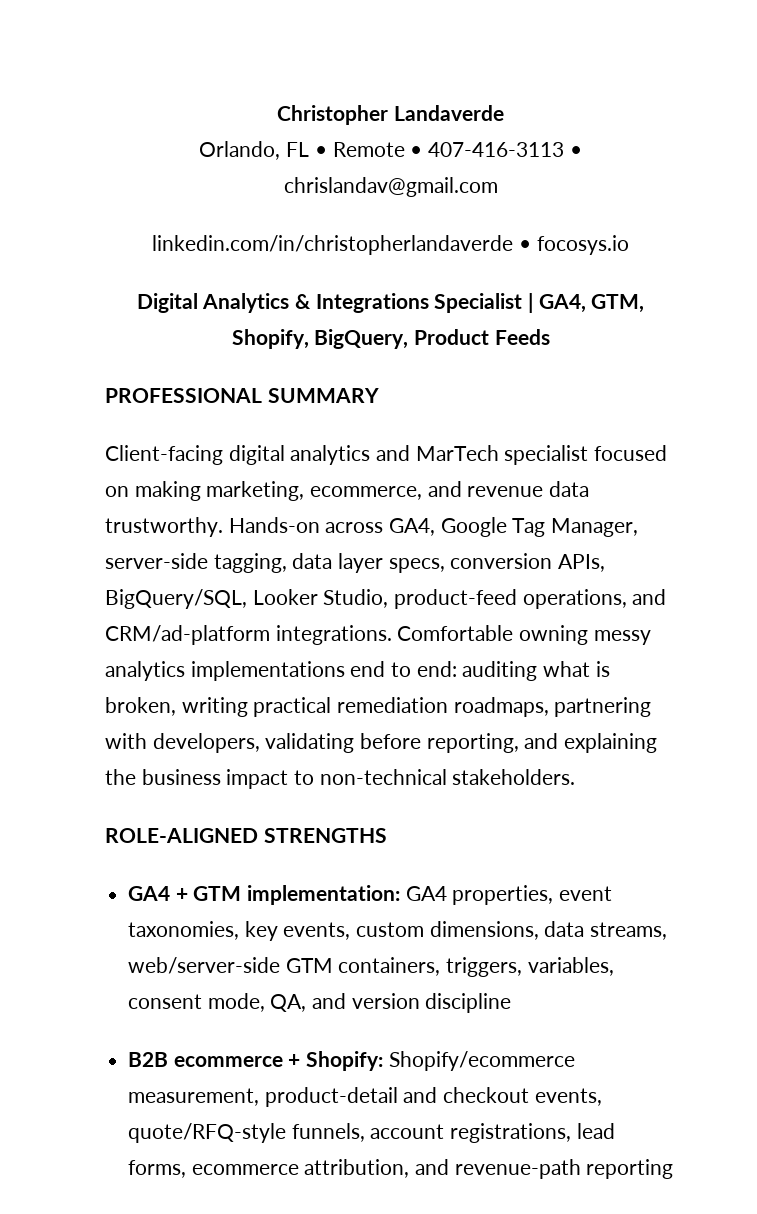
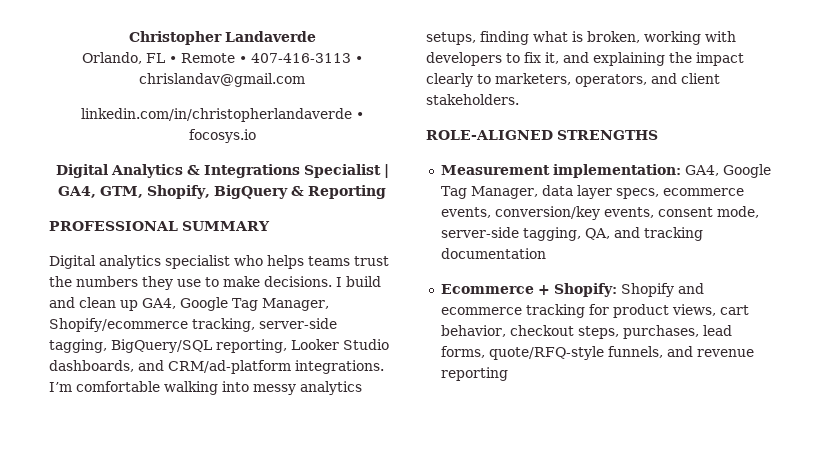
- Digital Analytics & Integrations Specialist | GA4, GTM, Shopify, BigQuery, Product Feeds
+ Digital Analytics & Integrations Specialist | GA4, GTM, Shopify, BigQuery & Reporting
- Client-facing digital analytics and MarTech specialist focused on making marketing, ecommerce, and revenue data trustworthy. Hands-on across GA4, Google Tag Manager, server-side tagging, data layer specs, conversion APIs, BigQuery/SQL, Looker Studio, product-feed operations, and CRM/ad-platform integrations. Comfortable owning messy analytics implementations end to end: auditing what is broken, writing practical remediation roadmaps, partnering with developers, validating before reporting, and explaining the business impact to non-technical stakeholders.
+ Digital analytics specialist who helps teams trust the numbers they use to make decisions. I build and clean up GA4, Google Tag Manager, Shopify/ecommerce tracking, server-side tagging, BigQuery/SQL reporting, Looker Studio dashboards, and CRM/ad-platform integrations. I’m comfortable walking into messy analytics setups, finding what is broken, working with developers to fix it, and explaining the impact clearly to marketers, operators, and client stakeholders.
  ROLE-ALIGNED STRENGTHS
- GA4 + GTM implementation: GA4 properties, event taxonomies, key events, custom dimensions, data streams, web/server-side GTM containers, triggers, variables, consent mode, QA, and version discipline
- B2B ecommerce + Shopify: Shopify/ecommerce measurement, product-detail and checkout events, quote/RFQ-style funnels, account registrations, lead forms, ecommerce attribution, and revenue-path reporting
+ Measurement implementation: GA4, Google Tag Manager, data layer specs, ecommerce events, conversion/key events, consent mode, server-side tagging, QA, and tracking documentation
+ Ecommerce + Shopify: Shopify and ecommerce tracking for product views, cart behavior, checkout steps, purchases, lead forms, quote/RFQ-style funnels, and revenue reporting

